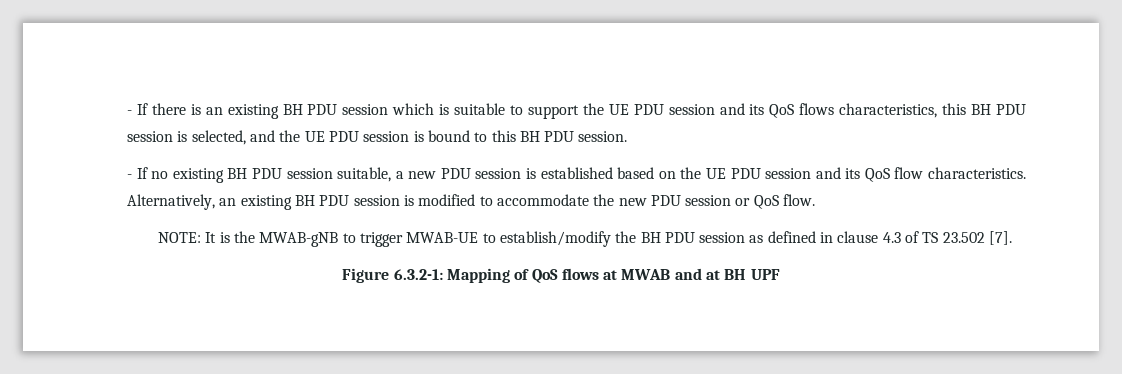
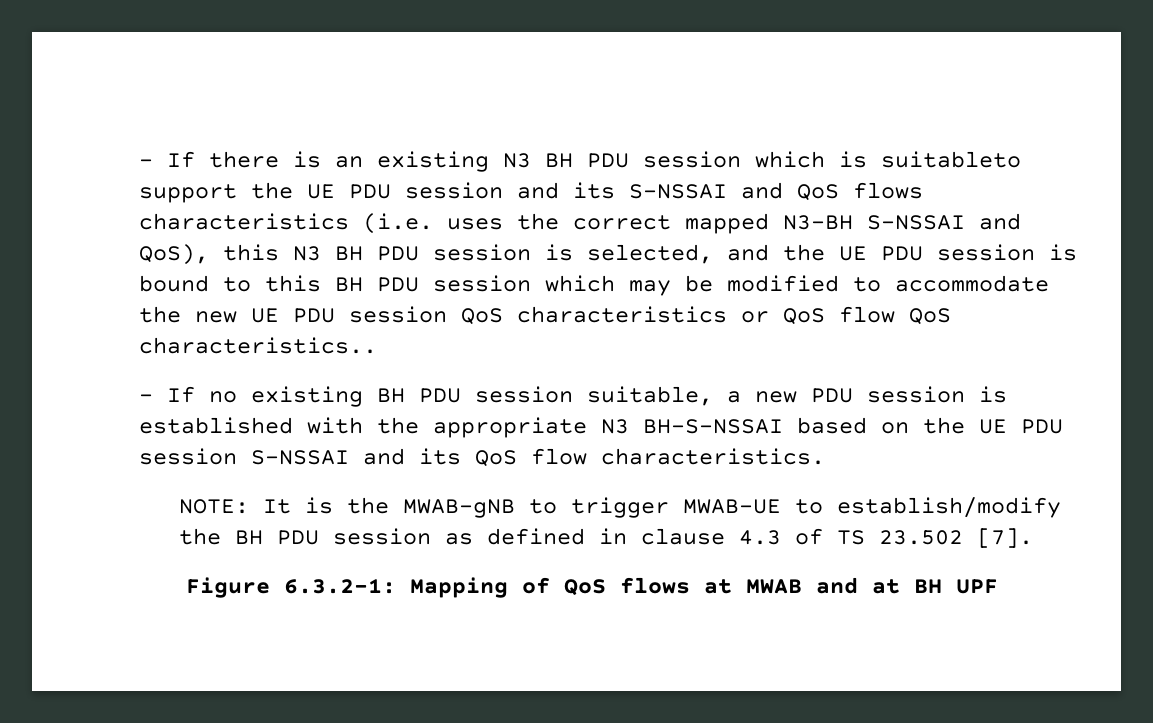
- - If there is an existing BH PDU session which is suitable to support the UE PDU session and its QoS flows characteristics, this BH PDU session is selected, and the UE PDU session is bound to this BH PDU session.
+ - If there is an existing N3 BH PDU session which is suitableto support the UE PDU session and its S-NSSAI and QoS flows characteristics (i.e. uses the correct mapped N3-BH S-NSSAI and QoS), this N3 BH PDU session is selected, and the UE PDU session is bound to this BH PDU session which may be modified to accommodate the new UE PDU session QoS characteristics or QoS flow QoS characteristics..
- - If no existing BH PDU session suitable, a new PDU session is established based on the UE PDU session and its QoS flow characteristics. Alternatively, an existing BH PDU session is modified to accommodate the new PDU session or QoS flow.
+ - If no existing BH PDU session suitable, a new PDU session is established with the appropriate N3 BH-S-NSSAI based on the UE PDU session S-NSSAI and its QoS flow characteristics.

